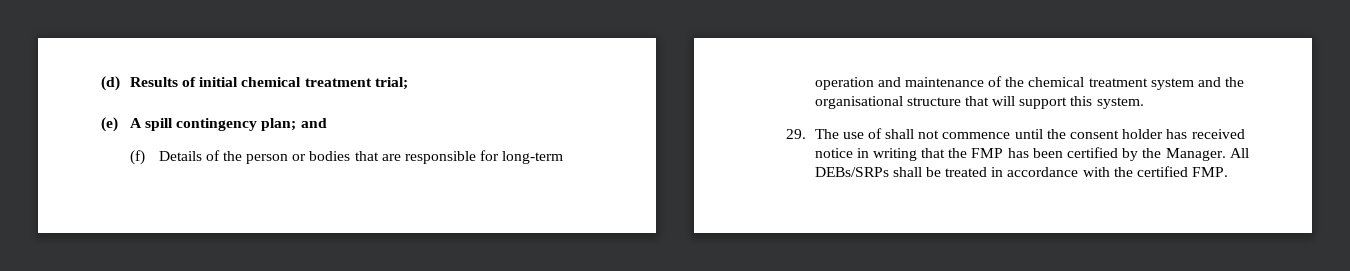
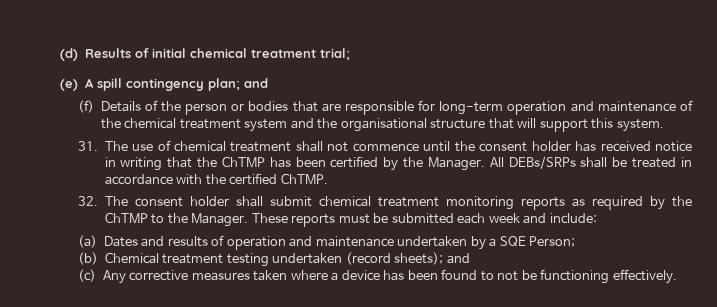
- 29. The use of shall not commence until the consent holder has received notice in writing that the FMP has been certified by the Manager.
+ 31. The use of chemical treatment shall not commence until the consent holder has received notice in writing that the ChTMP has been certified by the Manager.
- All DEBs/SRPs shall be treated in accordance with the certified FMP.
+ All DEBs/SRPs shall be treated in accordance with the certified ChTMP.
+ 32. The consent holder shall submit chemical treatment monitoring reports as required by the ChTMP to the Manager. These reports must be submitted each week and include:
+ (a) Dates and results of operation and maintenance undertaken by a SQE Person;
+ (b) Chemical treatment testing undertaken (record sheets); and
+ (c) Any corrective measures taken where a device has been found to not be functioning effectively.

